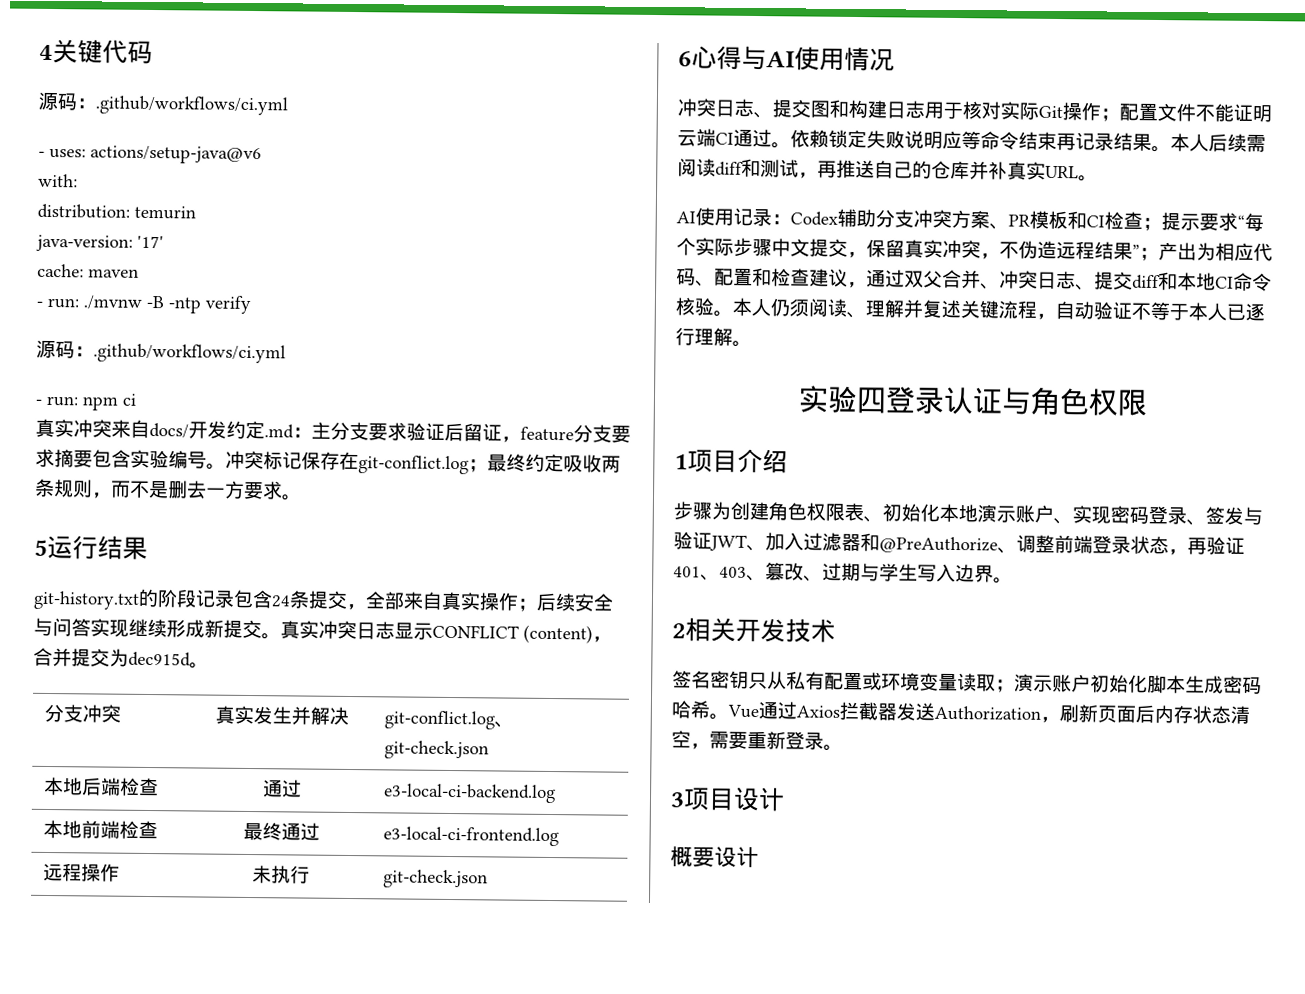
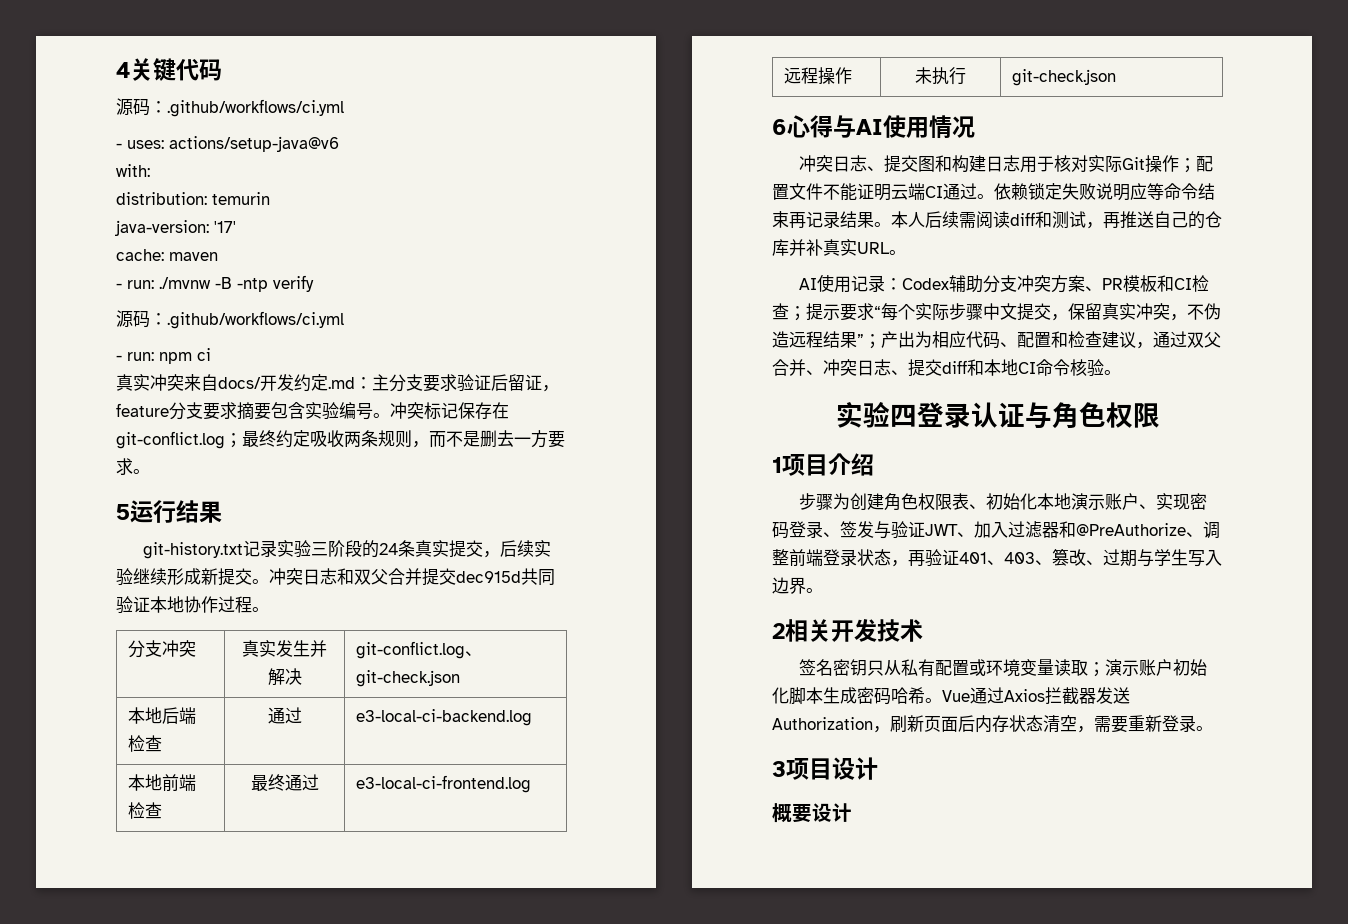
- git-history.txt的阶段记录包含24条提交，全部来自真实操作；后续安全与问答实现继续形成新提交。
+ git-history.txt记录实验三阶段的24条真实提交，后续实验继续形成新提交。
- 真实冲突日志显示CONFLICT (content)，合并提交为dec915d。
+ 冲突日志和双父合并提交dec915d共同验证本地协作过程。
- 本人仍须阅读、理解并复述关键流程，自动验证不等于本人已逐行理解。

